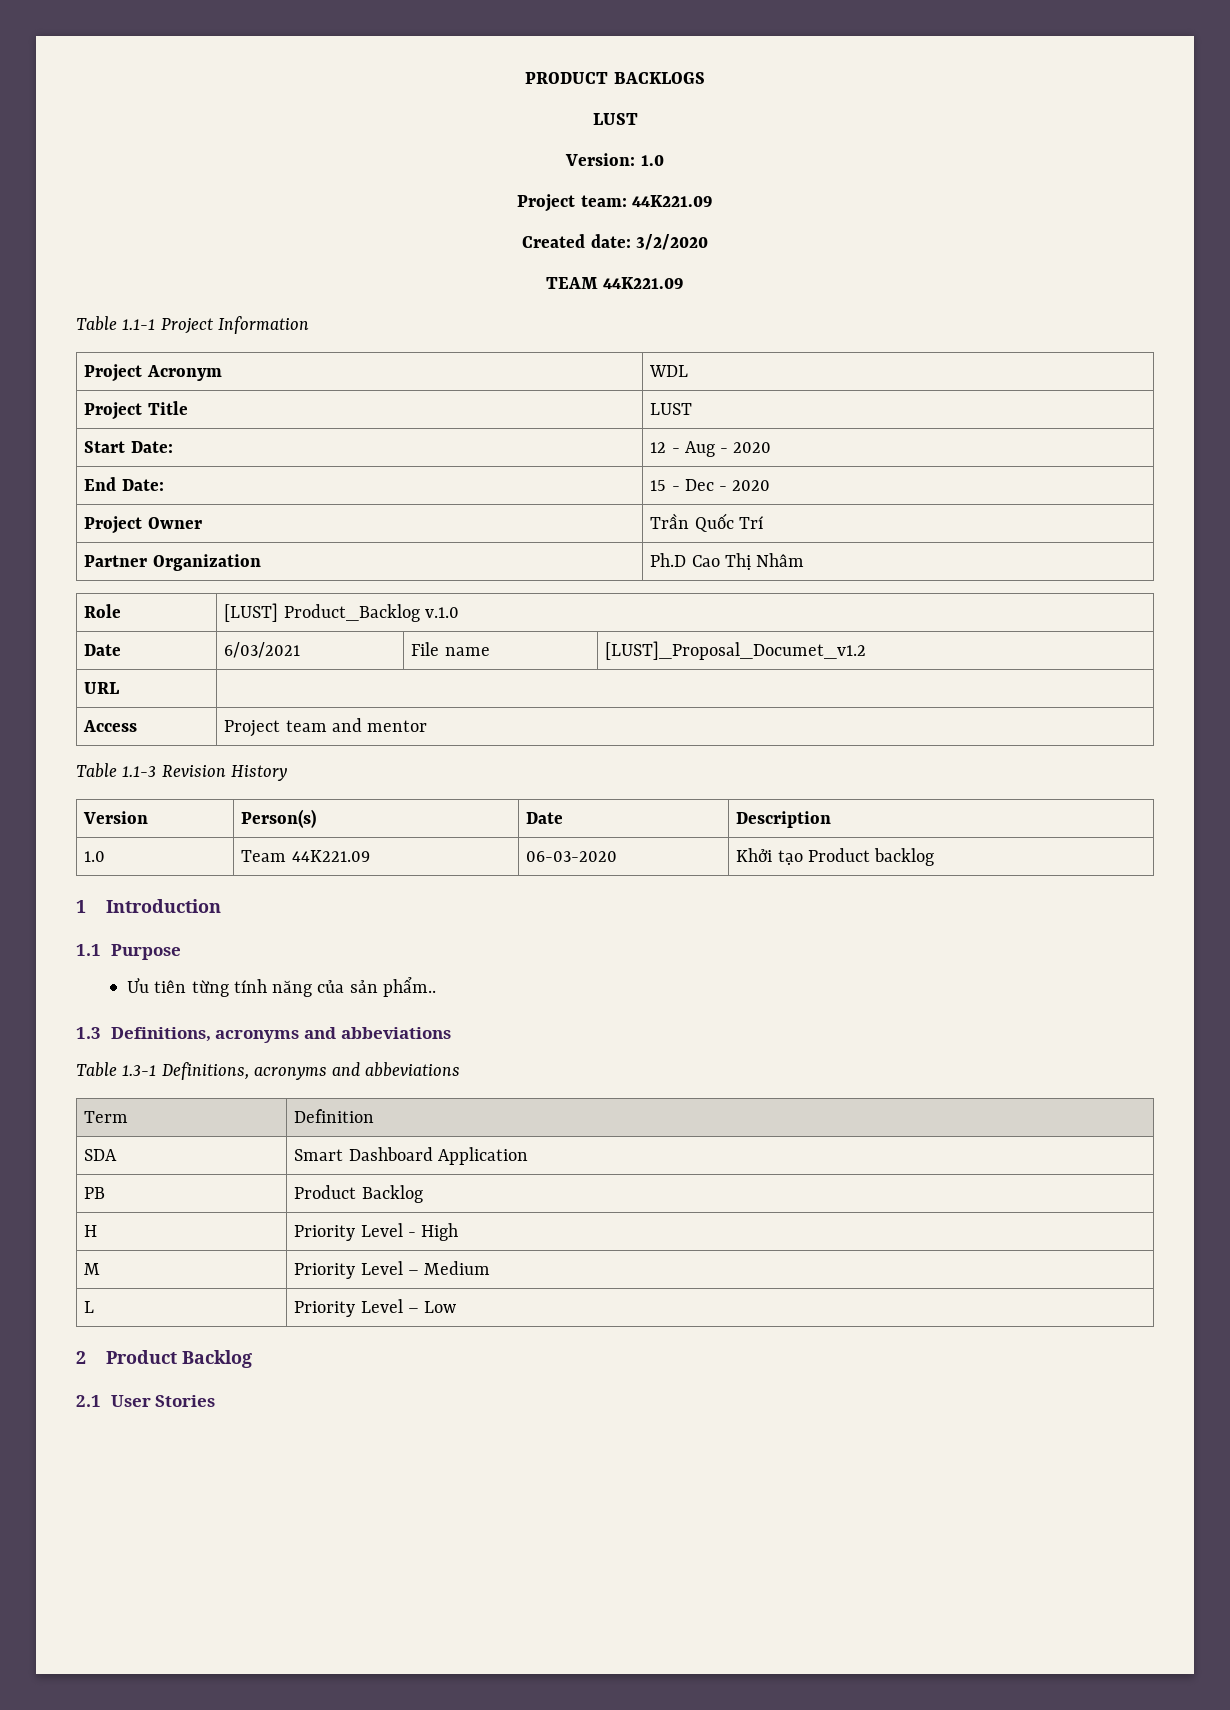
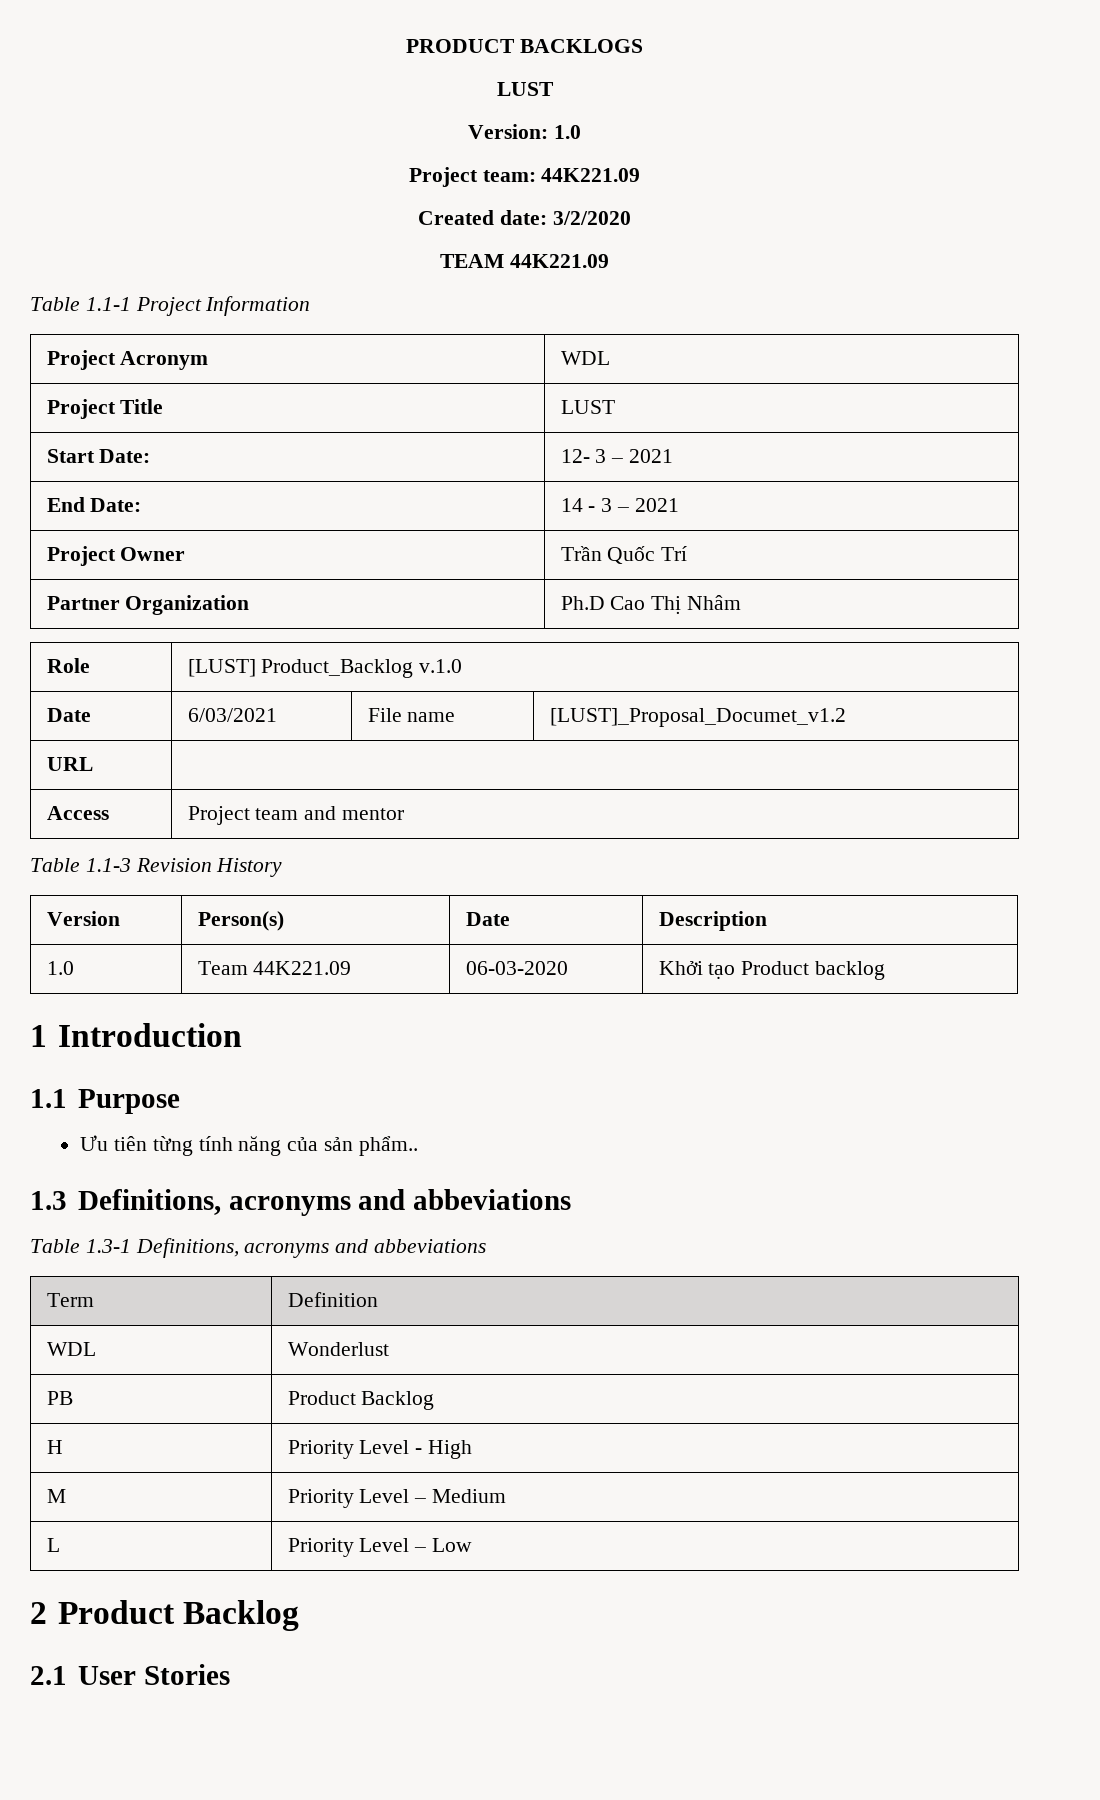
- Start Date: | 12 - Aug - 2020
- End Date: | 15 - Dec - 2020
+ Start Date: | 12- 3 – 2021
+ End Date: | 14 - 3 – 2021
- SDA | Smart Dashboard Application
+ WDL | Wonderlust

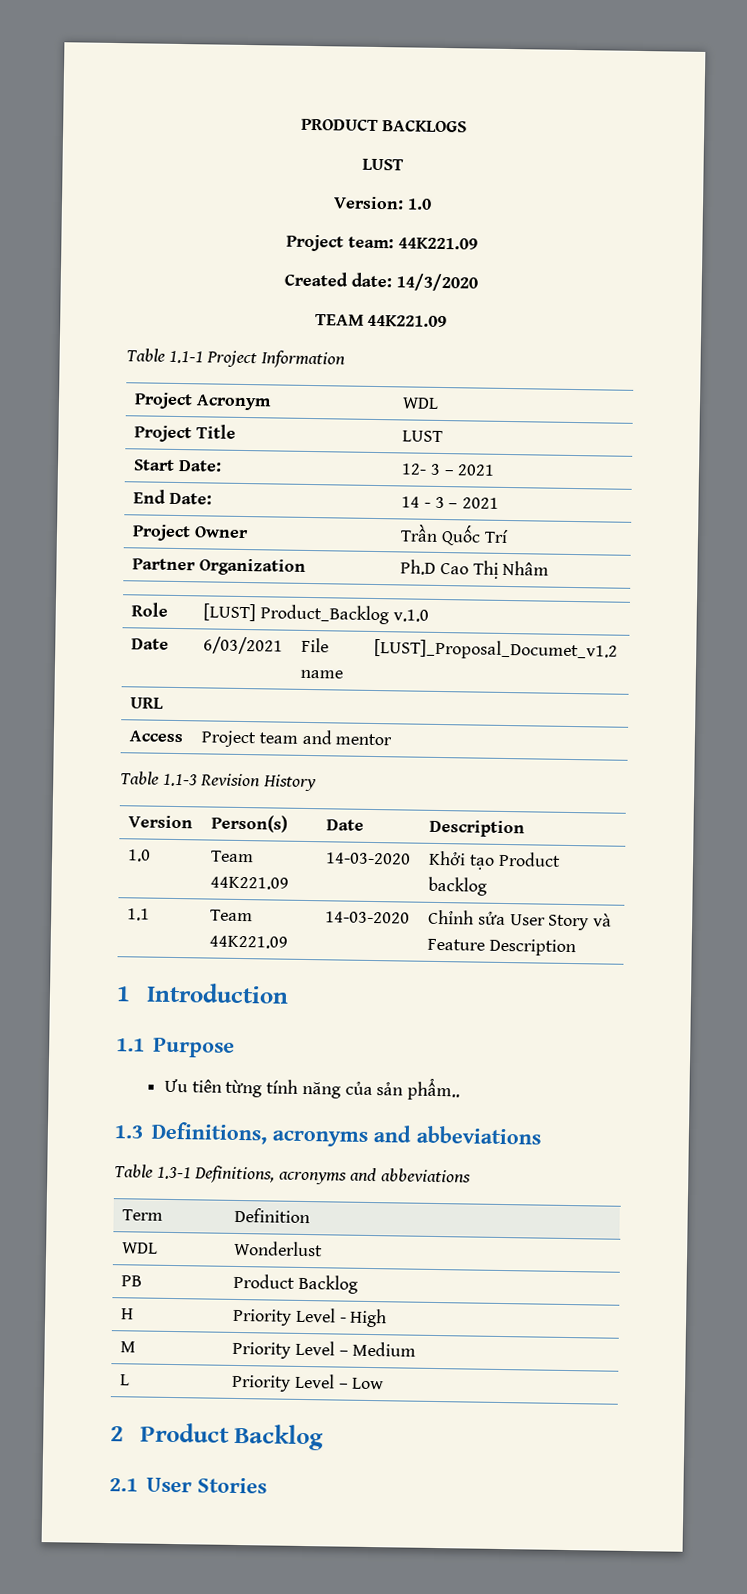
- Created date: 3/2/2020
+ Created date: 14/3/2020
- 1.0 | Team 44K221.09 | 06-03-2020 | Khởi tạo Product backlog
+ 1.0 | Team 44K221.09 | 14-03-2020 | Khởi tạo Product backlog
+ 1.1 | Team 44K221.09 | 14-03-2020 | Chỉnh sửa User Story và Feature Description

